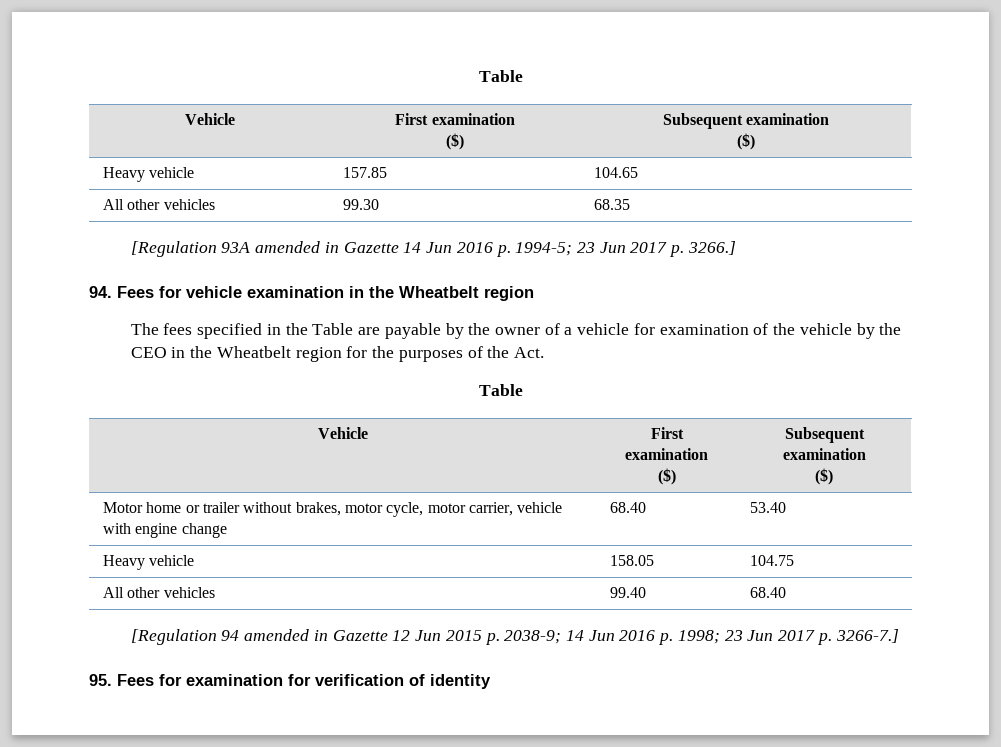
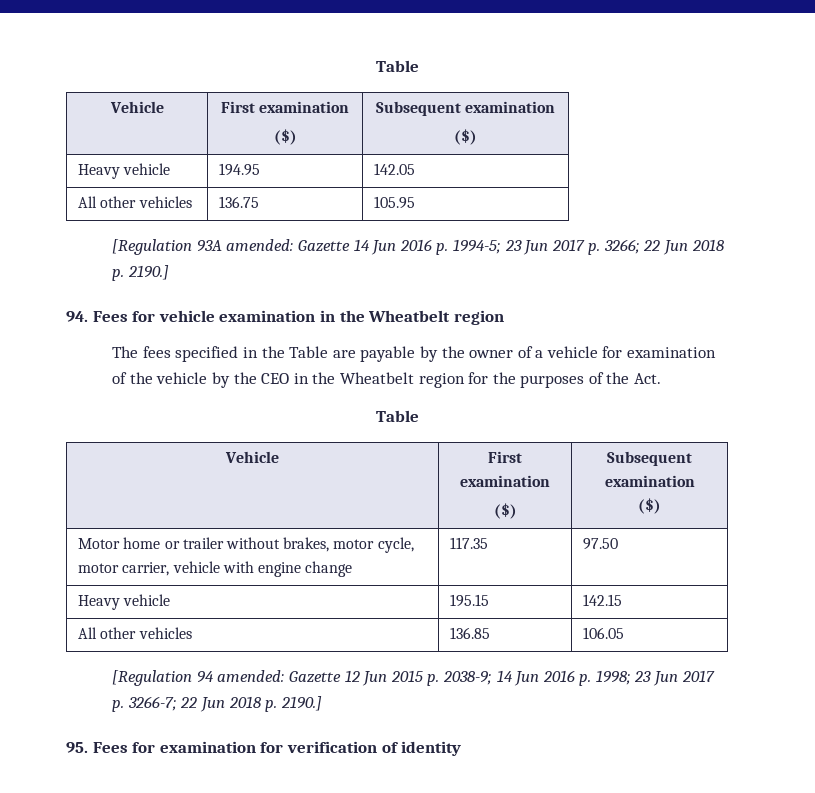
- Heavy vehicle | 157.85 | 104.65
- All other vehicles | 99.30 | 68.35
+ Heavy vehicle | 194.95 | 142.05
+ All other vehicles | 136.75 | 105.95
- [Regulation 93A amended in Gazette 14 Jun 2016 p. 1994-5; 23 Jun 2017 p. 3266.]
+ [Regulation 93A amended: Gazette 14 Jun 2016 p. 1994-5; 23 Jun 2017 p. 3266; 22 Jun 2018 p. 2190.]
- Motor home or trailer without brakes, motor cycle, motor carrier, vehicle with engine change | 68.40 | 53.40
- Heavy vehicle | 158.05 | 104.75
- All other vehicles | 99.40 | 68.40
+ Motor home or trailer without brakes, motor cycle, motor carrier, vehicle with engine change | 117.35 | 97.50
+ Heavy vehicle | 195.15 | 142.15
+ All other vehicles | 136.85 | 106.05
- [Regulation 94 amended in Gazette 12 Jun 2015 p. 2038-9; 14 Jun 2016 p. 1998; 23 Jun 2017 p. 3266-7.]
+ [Regulation 94 amended: Gazette 12 Jun 2015 p. 2038-9; 14 Jun 2016 p. 1998; 23 Jun 2017 p. 3266-7; 22 Jun 2018 p. 2190.]

